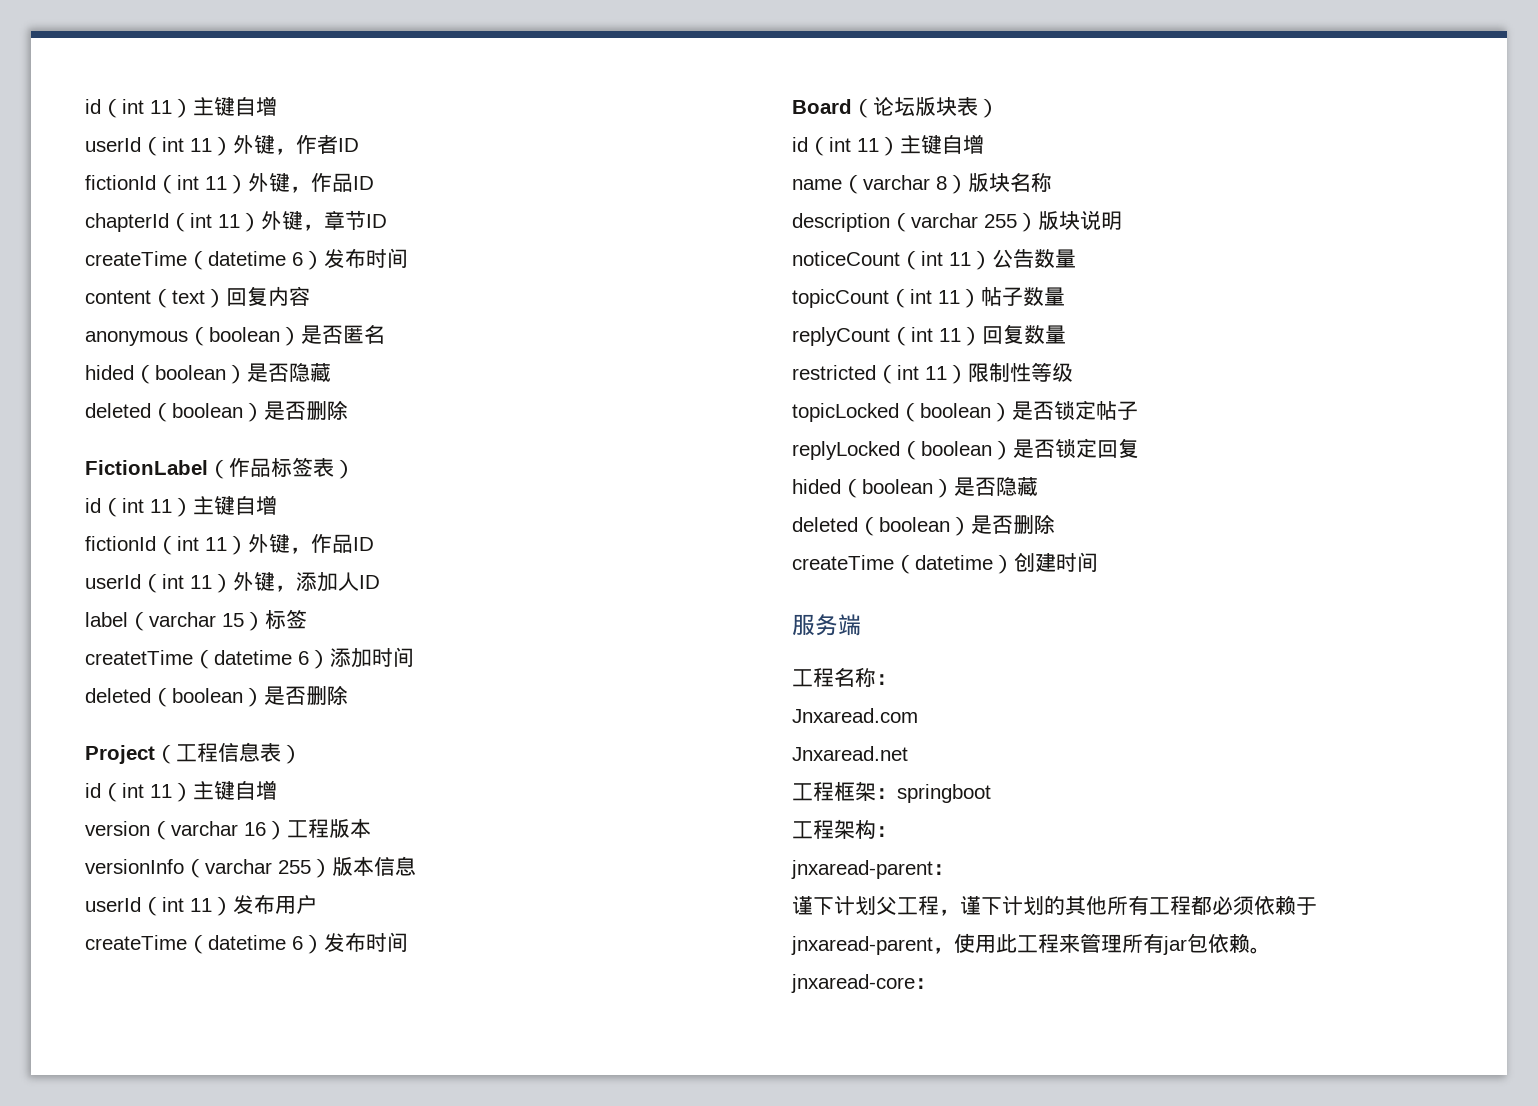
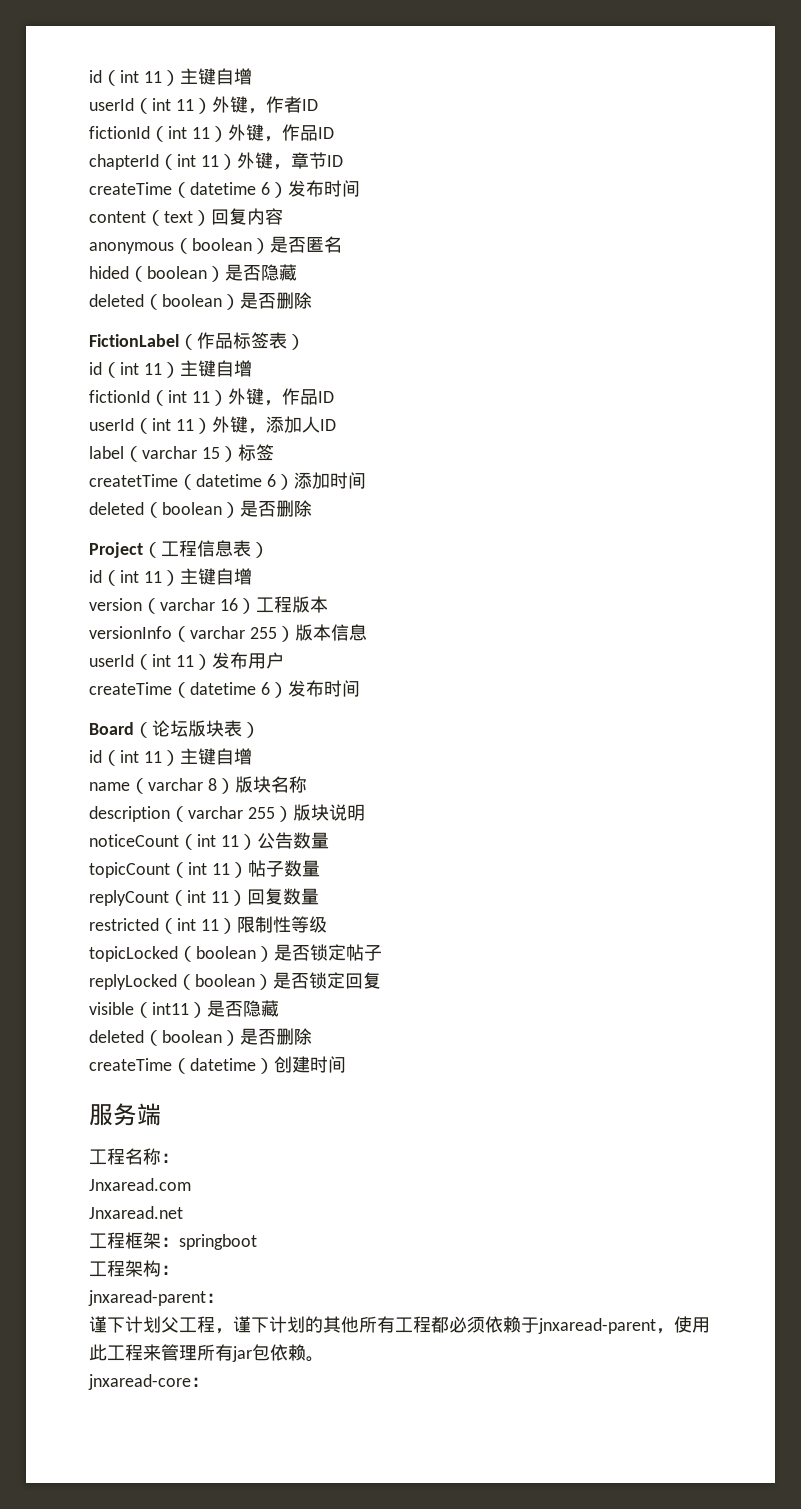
  replyLocked（boolean）是否锁定回复
- hided（boolean）是否隐藏
+ visible（int11）是否隐藏

